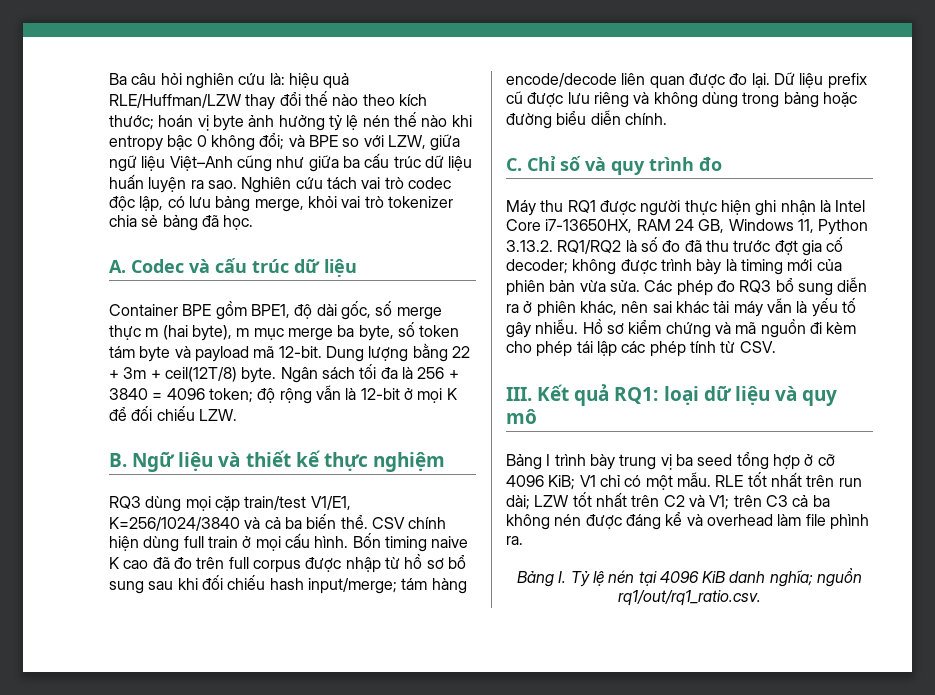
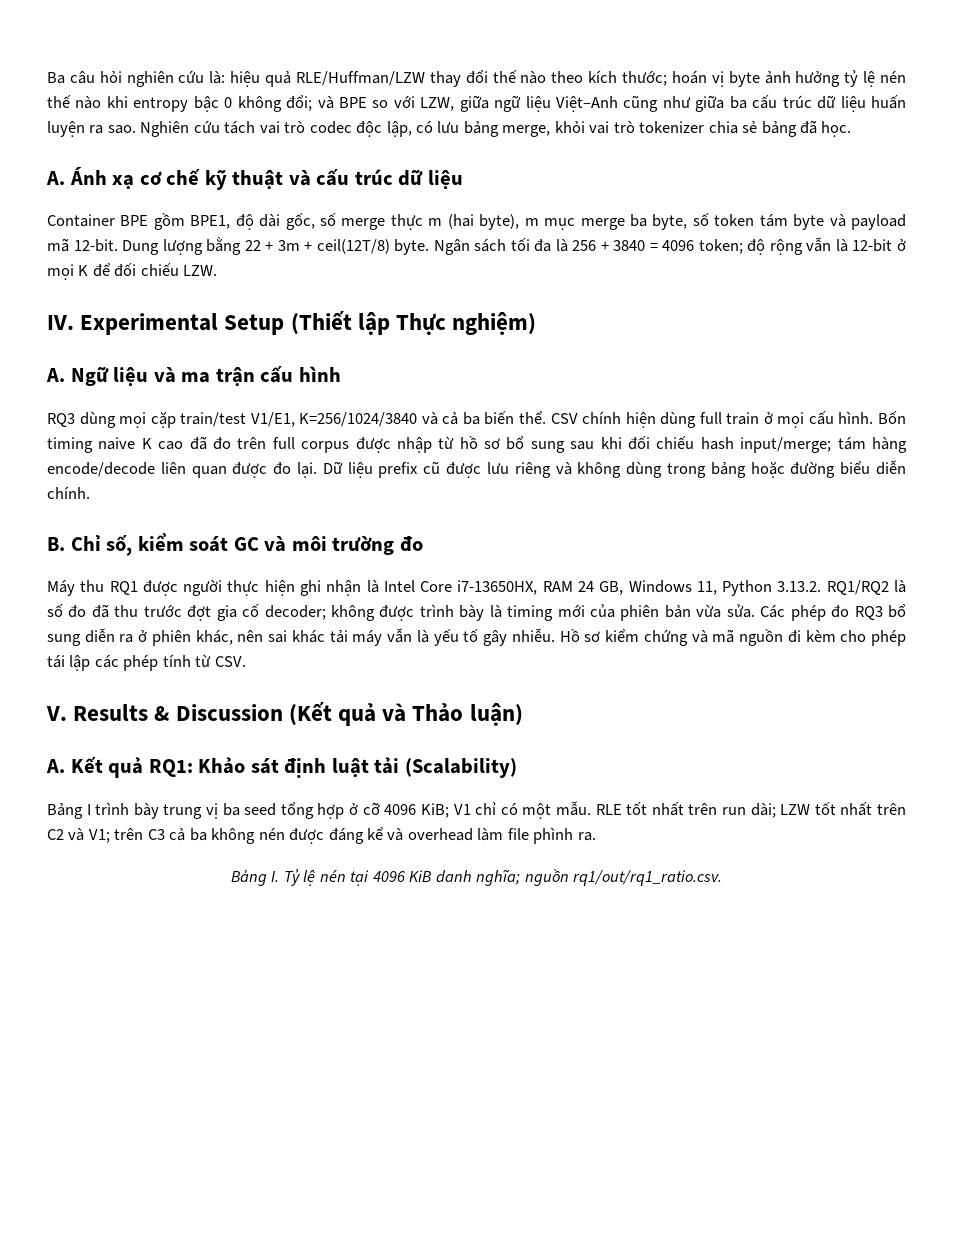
- A. Codec và cấu trúc dữ liệu
+ A. Ánh xạ cơ chế kỹ thuật và cấu trúc dữ liệu
- B. Ngữ liệu và thiết kế thực nghiệm
+ IV. Experimental Setup (Thiết lập Thực nghiệm)
+ A. Ngữ liệu và ma trận cấu hình
- C. Chỉ số và quy trình đo
+ B. Chỉ số, kiểm soát GC và môi trường đo
- III. Kết quả RQ1: loại dữ liệu và quy mô
+ V. Results & Discussion (Kết quả và Thảo luận)
+ A. Kết quả RQ1: Khảo sát định luật tải (Scalability)

